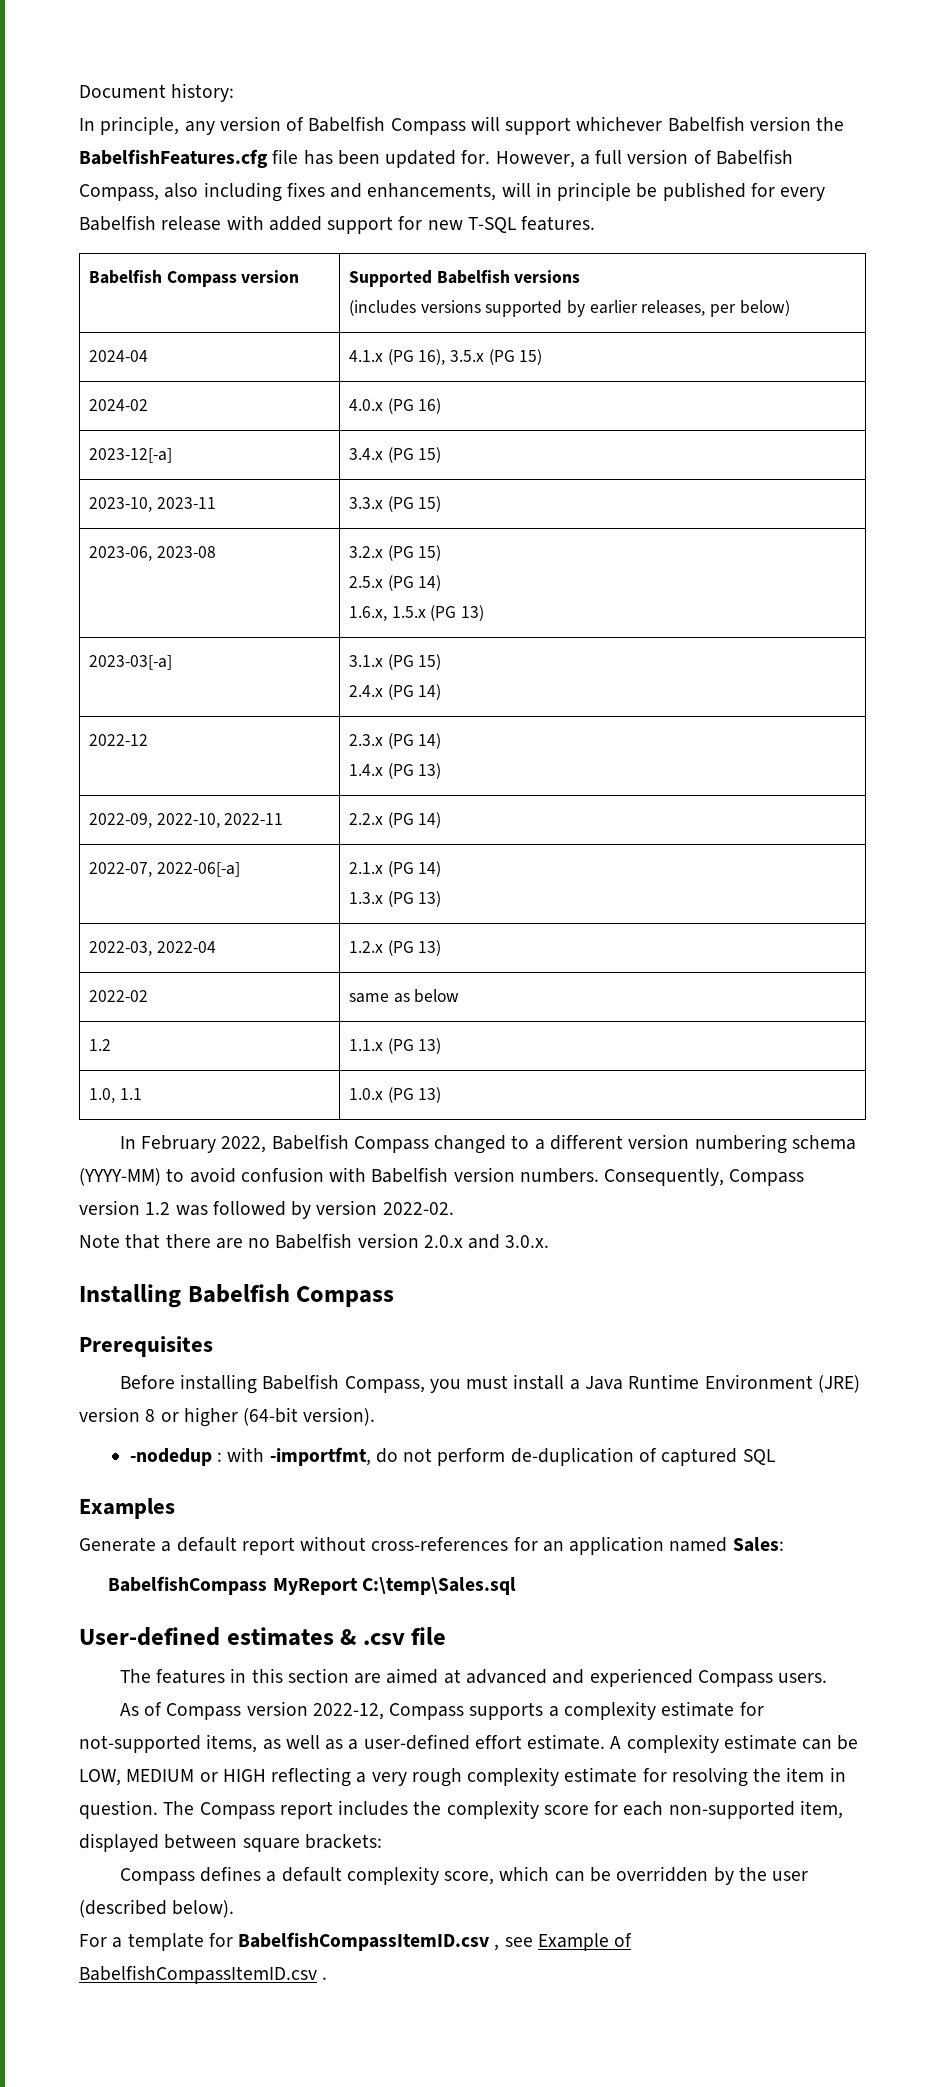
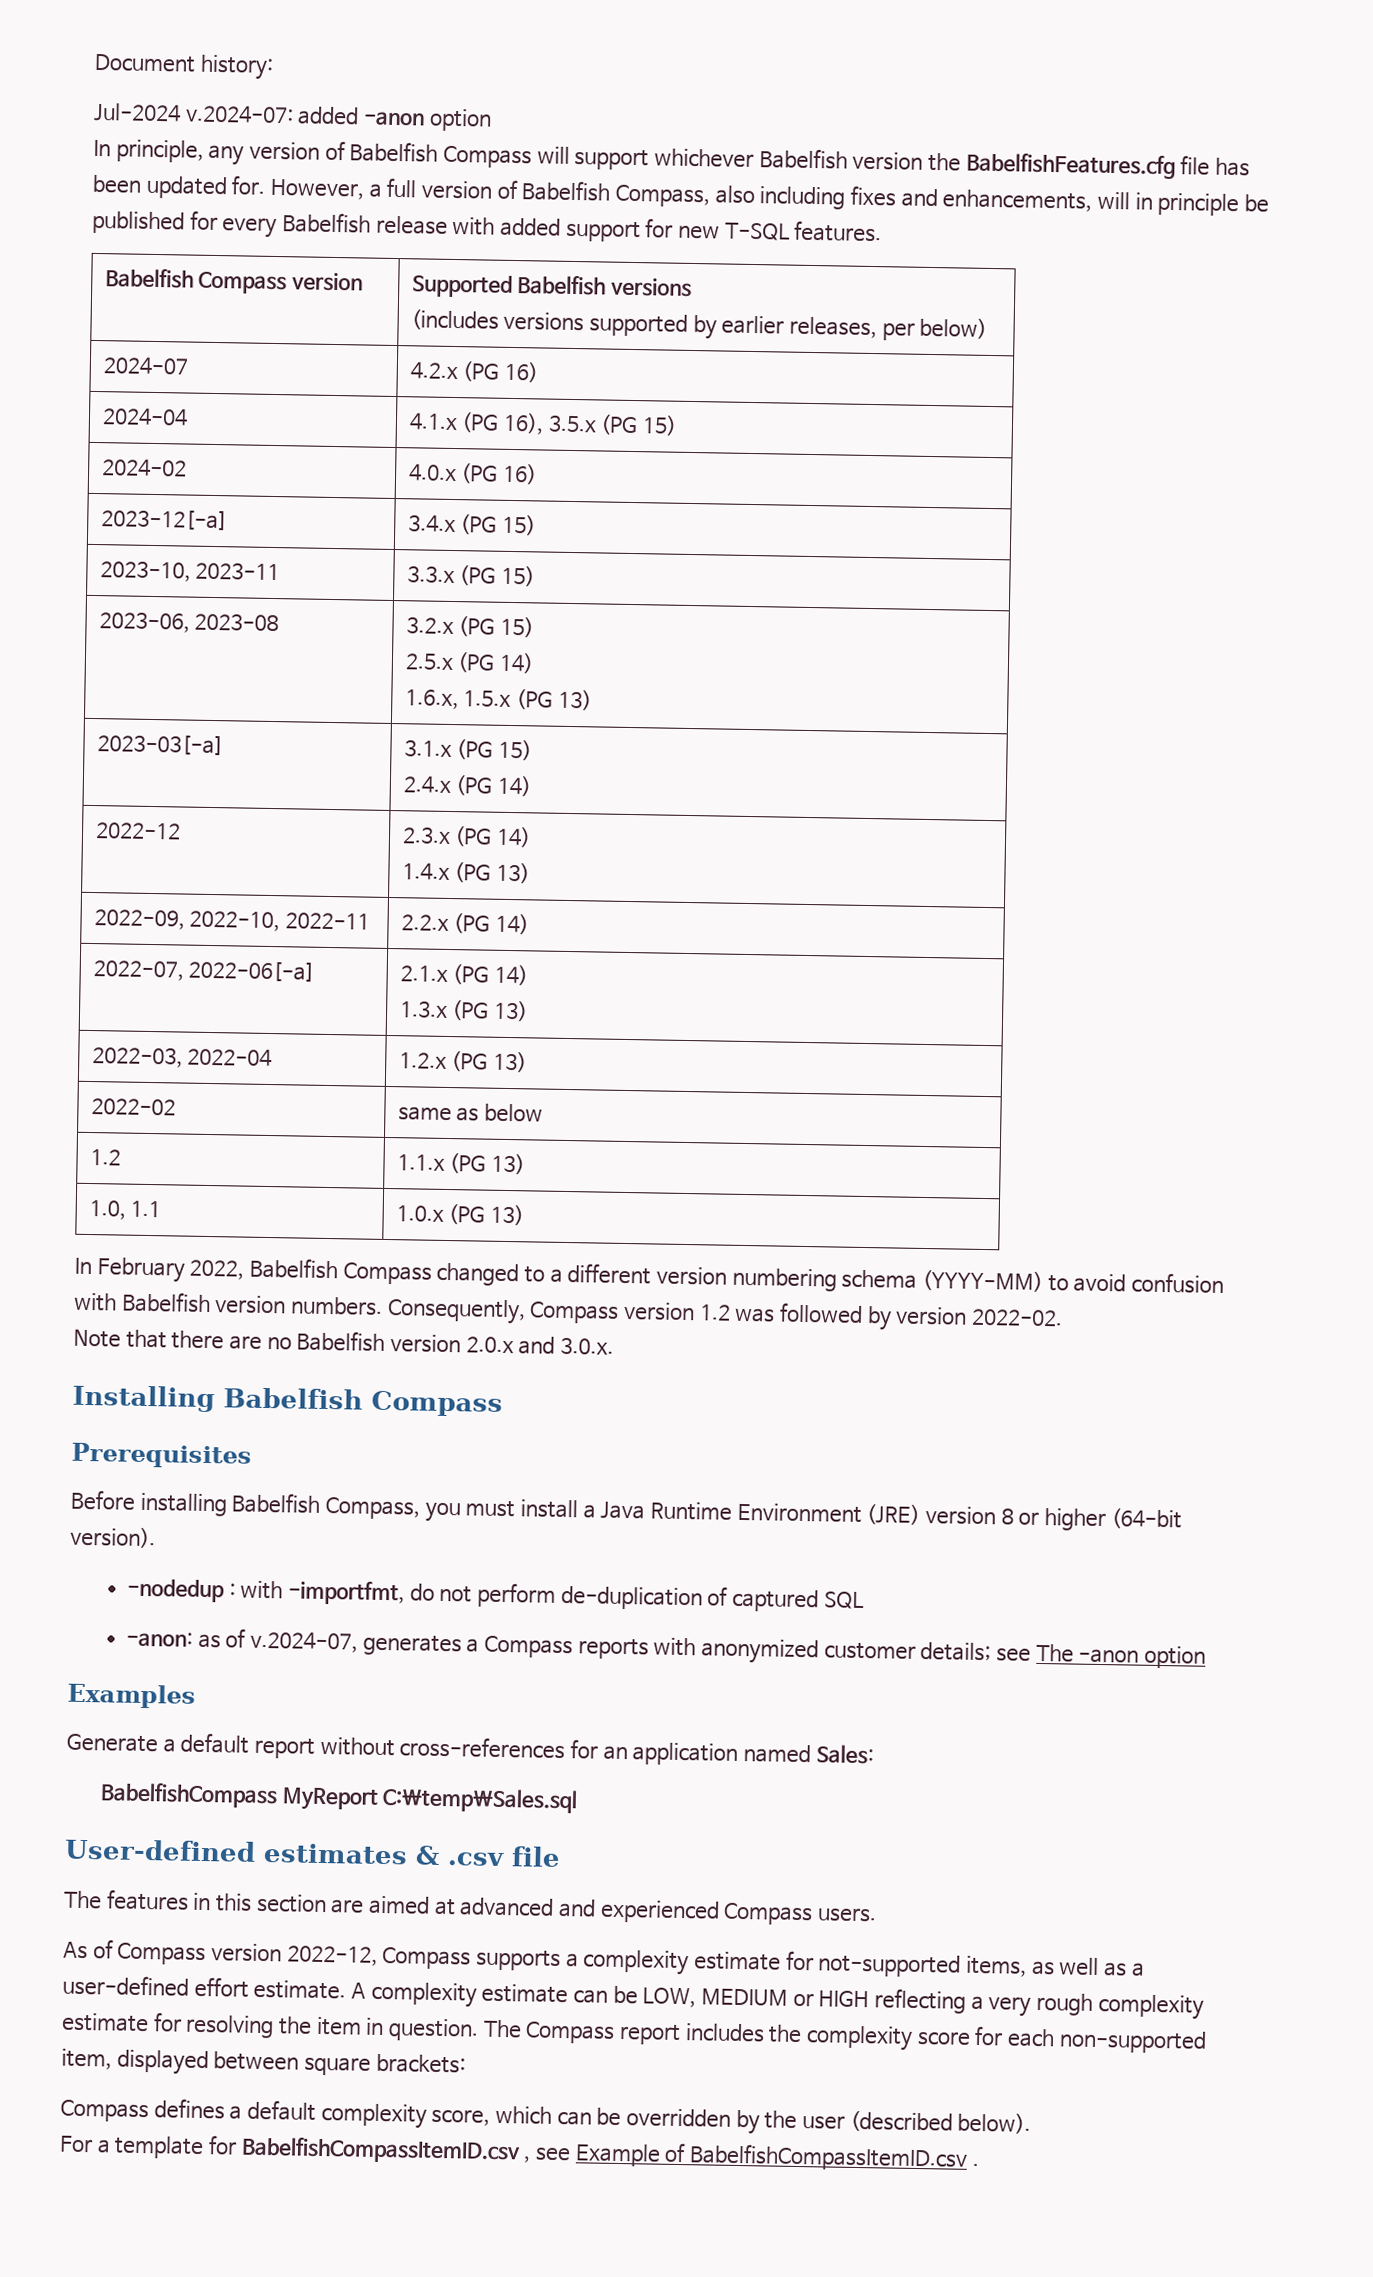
+ Jul-2024 v.2024-07: added -anon option
+ 2024-07 | 4.2.x (PG 16)
+ -anon: as of v.2024-07, generates a Compass reports with anonymized customer details; see The -anon option

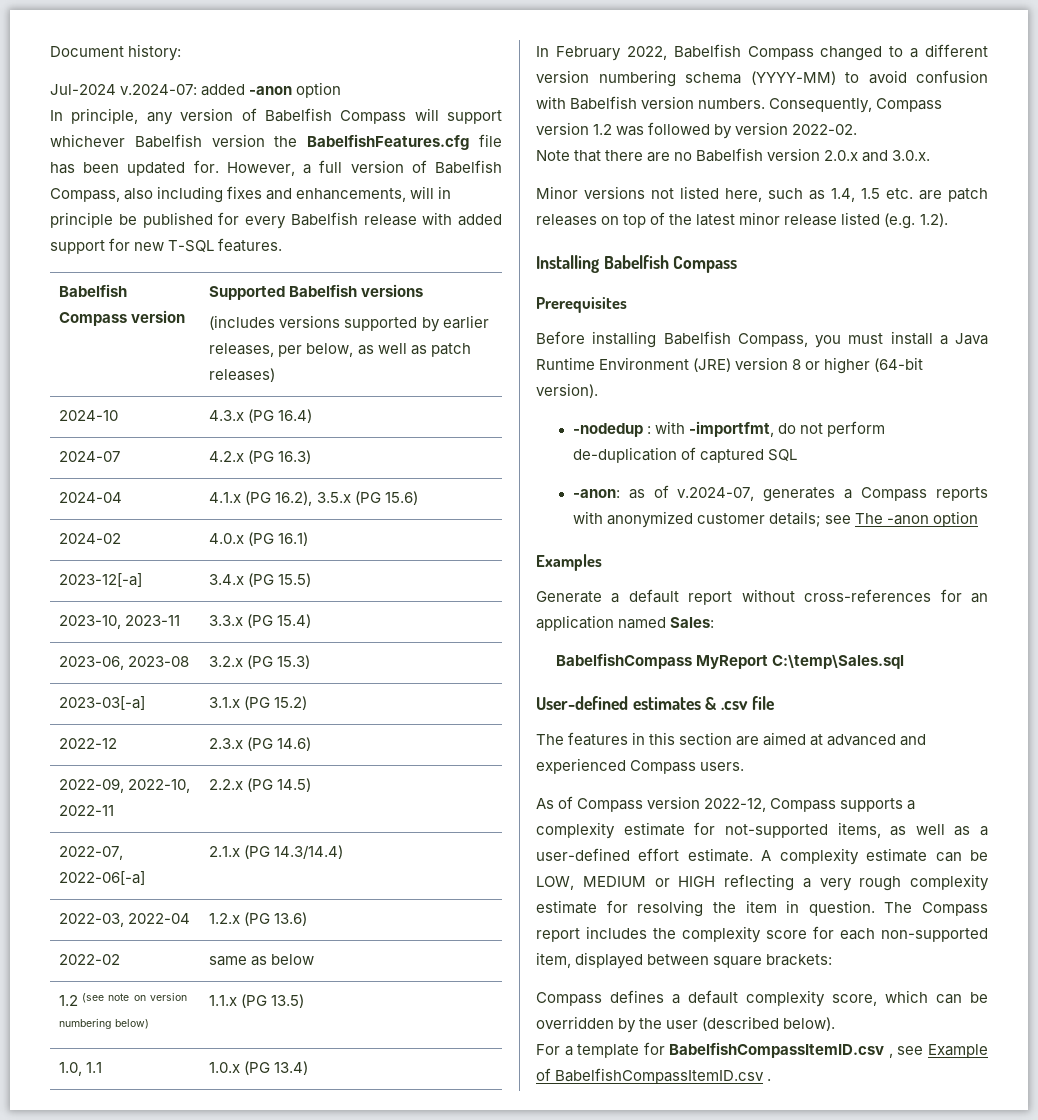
  Babelfish Compass version | Supported Babelfish versions
- (includes versions supported by earlier releases, per below)
+ (includes versions supported by earlier releases, per below, as well as patch releases)
+ 2024-10 | 4.3.x (PG 16.4)
- 2024-07 | 4.2.x (PG 16)
+ 2024-07 | 4.2.x (PG 16.3)
- 2024-04 | 4.1.x (PG 16), 3.5.x (PG 15)
+ 2024-04 | 4.1.x (PG 16.2), 3.5.x (PG 15.6)
- 2024-02 | 4.0.x (PG 16)
+ 2024-02 | 4.0.x (PG 16.1)
- 2023-12[-a] | 3.4.x (PG 15)
+ 2023-12[-a] | 3.4.x (PG 15.5)
- 2023-10, 2023-11 | 3.3.x (PG 15)
+ 2023-10, 2023-11 | 3.3.x (PG 15.4)
- 2023-06, 2023-08 | 3.2.x (PG 15)
- 2.5.x (PG 14)
- 1.6.x, 1.5.x (PG 13)
+ 2023-06, 2023-08 | 3.2.x (PG 15.3)
- 2023-03[-a] | 3.1.x (PG 15)
- 2.4.x (PG 14)
+ 2023-03[-a] | 3.1.x (PG 15.2)
- 2022-12 | 2.3.x (PG 14)
- 1.4.x (PG 13)
+ 2022-12 | 2.3.x (PG 14.6)
- 2022-09, 2022-10, 2022-11 | 2.2.x (PG 14)
+ 2022-09, 2022-10, 2022-11 | 2.2.x (PG 14.5)
- 2022-07, 2022-06[-a] | 2.1.x (PG 14)
- 1.3.x (PG 13)
+ 2022-07, 2022-06[-a] | 2.1.x (PG 14.3/14.4)
- 2022-03, 2022-04 | 1.2.x (PG 13)
+ 2022-03, 2022-04 | 1.2.x (PG 13.6)
- 1.2 | 1.1.x (PG 13)
+ 1.2 (see note on version numbering below) | 1.1.x (PG 13.5)
- 1.0, 1.1 | 1.0.x (PG 13)
+ 1.0, 1.1 | 1.0.x (PG 13.4)
+ Minor versions not listed here, such as 1.4, 1.5 etc. are patch releases on top of the latest minor release listed (e.g. 1.2).

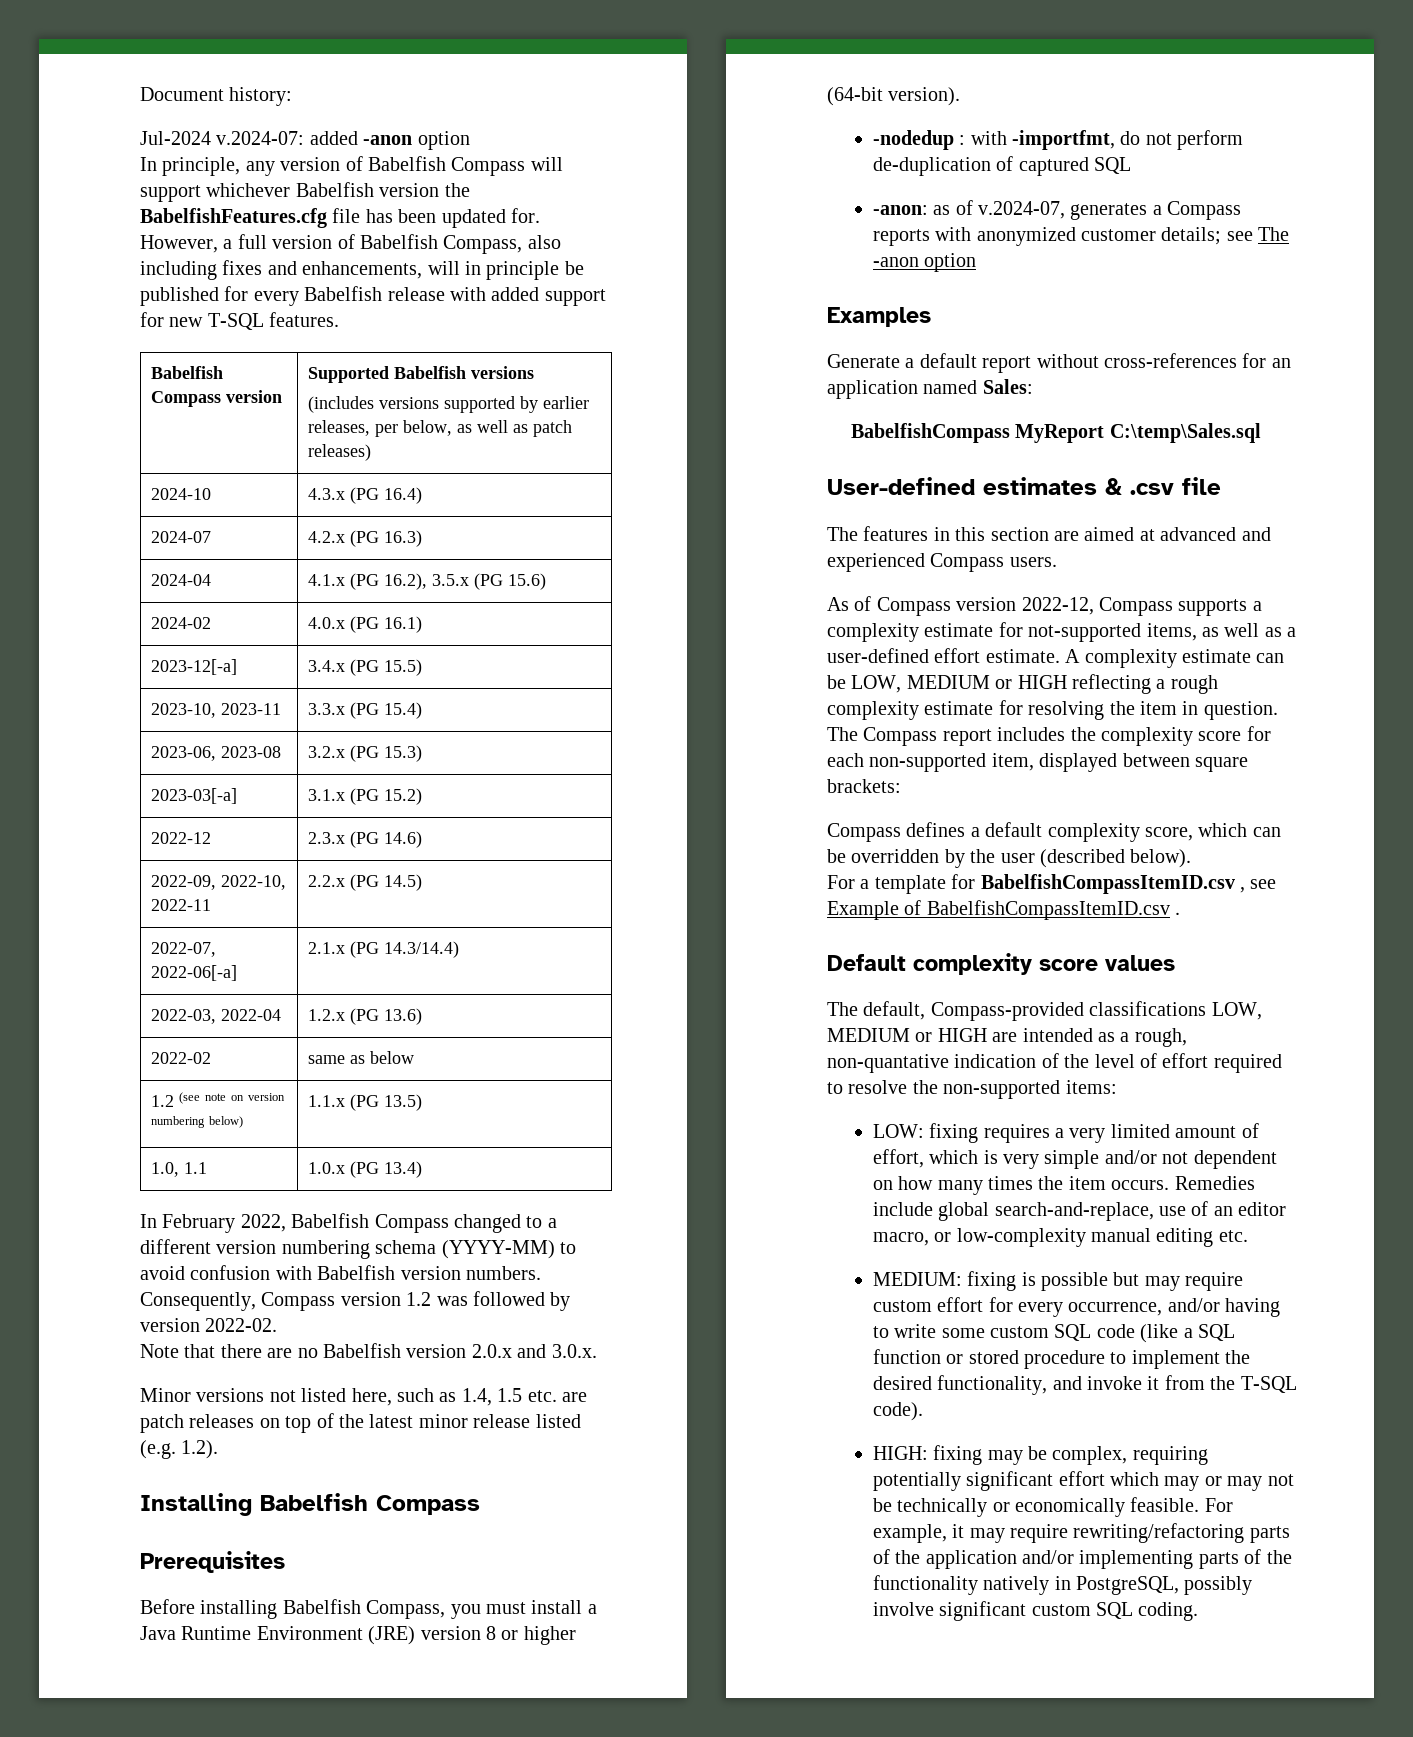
- A complexity estimate can be LOW, MEDIUM or HIGH reflecting a very rough complexity estimate for resolving the item in question.
+ A complexity estimate can be LOW, MEDIUM or HIGH reflecting a rough complexity estimate for resolving the item in question.
+ Default complexity score values
+ The default, Compass-provided classifications LOW, MEDIUM or HIGH are intended as a rough, non-quantative indication of the level of effort required to resolve the non-supported items:
+ LOW: fixing requires a very limited amount of effort, which is very simple and/or not dependent on how many times the item occurs. Remedies include global search-and-replace, use of an editor macro, or low-complexity manual editing etc.
+ MEDIUM: fixing is possible but may require custom effort for every occurrence, and/or having to write some custom SQL code (like a SQL function or stored procedure to implement the desired functionality, and invoke it from the T-SQL code).
+ HIGH: fixing may be complex, requiring potentially significant effort which may or may not be technically or economically feasible. For example, it may require rewriting/refactoring parts of the application and/or implementing parts of the functionality natively in PostgreSQL, possibly involve significant custom SQL coding.

